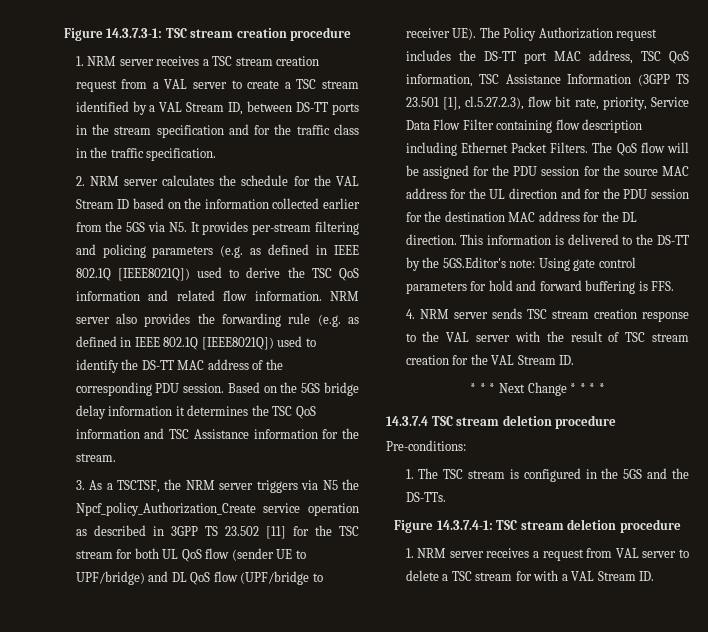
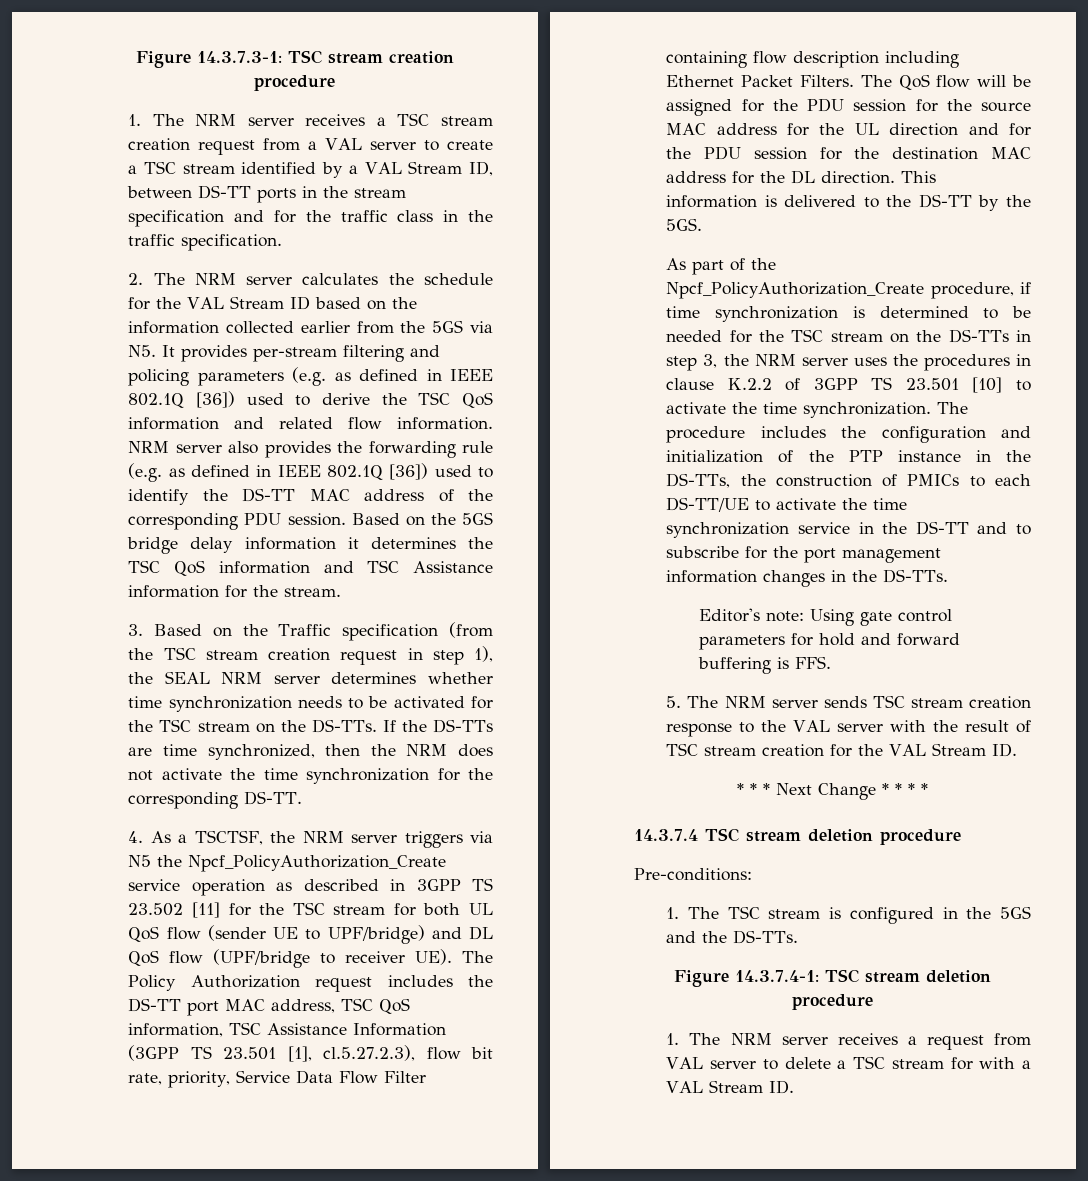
- 1. NRM server receives a TSC stream creation request from a VAL server to create a TSC stream identified by a VAL Stream ID, between DS-TT ports in the stream specification and for the traffic class in the traffic specification.
+ 1. The NRM server receives a TSC stream creation request from a VAL server to create a TSC stream identified by a VAL Stream ID, between DS-TT ports in the stream specification and for the traffic class in the traffic specification.
- 2. NRM server calculates the schedule for the VAL Stream ID based on the information collected earlier from the 5GS via N5. It provides per-stream filtering and policing parameters (e.g. as defined in IEEE 802.1Q [IEEE8021Q]) used to derive the TSC QoS information and related flow information.
+ 2. The NRM server calculates the schedule for the VAL Stream ID based on the information collected earlier from the 5GS via N5. It provides per-stream filtering and policing parameters (e.g. as defined in IEEE 802.1Q [36]) used to derive the TSC QoS information and related flow information.
- NRM server also provides the forwarding rule (e.g. as defined in IEEE 802.1Q [IEEE8021Q]) used to identify the DS-TT MAC address of the corresponding PDU session.
+ NRM server also provides the forwarding rule (e.g. as defined in IEEE 802.1Q [36]) used to identify the DS-TT MAC address of the corresponding PDU session.
- 3. As a TSCTSF, the NRM server triggers via N5 the Npcf_policy_Authorization_Create service operation as described in 3GPP TS 23.502 [11] for the TSC stream for both UL QoS flow (sender UE to UPF/bridge) and DL QoS flow (UPF/bridge to receiver UE). The Policy Authorization request includes the DS-TT port MAC address, TSC QoS information, TSC Assistance Information (3GPP TS 23.501 [1], cl.5.27.2.3), flow bit rate, priority, Service Data Flow Filter containing flow description including Ethernet Packet Filters.
+ 3. Based on the Traffic specification (from the TSC stream creation request in step 1), the SEAL NRM server determines whether time synchronization needs to be activated for the TSC stream on the DS-TTs. If the DS-TTs are time synchronized, then the NRM does not activate the time synchronization for the corresponding DS-TT.
+ 4. As a TSCTSF, the NRM server triggers via N5 the Npcf_PolicyAuthorization_Create service operation as described in 3GPP TS 23.502 [11] for the TSC stream for both UL QoS flow (sender UE to UPF/bridge) and DL QoS flow (UPF/bridge to receiver UE). The Policy Authorization request includes the DS-TT port MAC address, TSC QoS information, TSC Assistance Information (3GPP TS 23.501 [1], cl.5.27.2.3), flow bit rate, priority, Service Data Flow Filter containing flow description including Ethernet Packet Filters.
- This information is delivered to the DS-TT by the 5GS.Editor's note: Using gate control parameters for hold and forward buffering is FFS.
+ This information is delivered to the DS-TT by the 5GS.
+ As part of the Npcf_PolicyAuthorization_Create procedure, if time synchronization is determined to be needed for the TSC stream on the DS-TTs in step 3, the NRM server uses the procedures in clause K.2.2 of 3GPP TS 23.501 [10] to activate the time synchronization. The procedure includes the configuration and initialization of the PTP instance in the DS-TTs, the construction of PMICs to each DS-TT/UE to activate the time synchronization service in the DS-TT and to subscribe for the port management information changes in the DS-TTs.
+ Editor's note: Using gate control parameters for hold and forward buffering is FFS.
- 4. NRM server sends TSC stream creation response to the VAL server with the result of TSC stream creation for the VAL Stream ID.
+ 5. The NRM server sends TSC stream creation response to the VAL server with the result of TSC stream creation for the VAL Stream ID.
- 1. NRM server receives a request from VAL server to delete a TSC stream for with a VAL Stream ID.
+ 1. The NRM server receives a request from VAL server to delete a TSC stream for with a VAL Stream ID.

